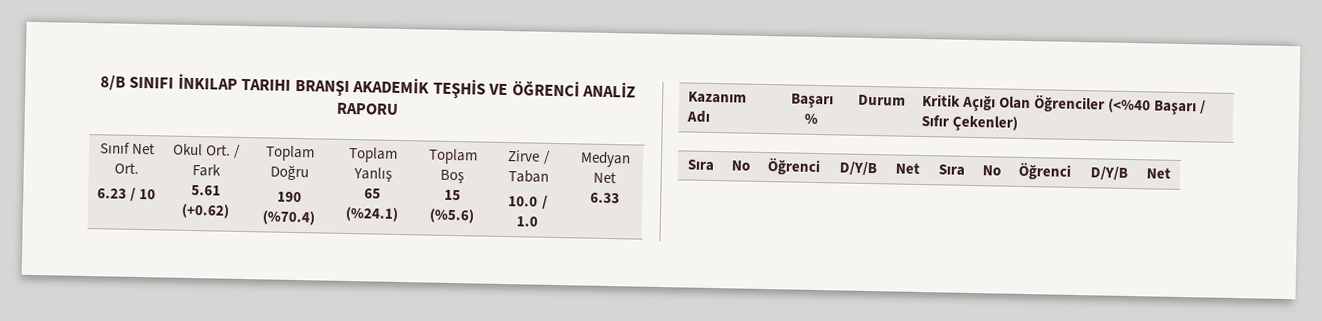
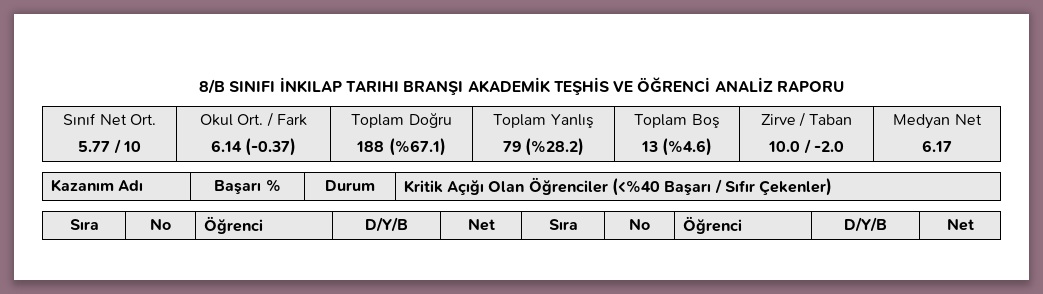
  Sınıf Net Ort.
- 6.23 / 10 | Okul Ort. / Fark
- 5.61 (+0.62) | Toplam Doğru
- 190 (%70.4) | Toplam Yanlış
- 65 (%24.1) | Toplam Boş
- 15 (%5.6) | Zirve / Taban
- 10.0 / 1.0 | Medyan Net
- 6.33
+ 5.77 / 10 | Okul Ort. / Fark
+ 6.14 (-0.37) | Toplam Doğru
+ 188 (%67.1) | Toplam Yanlış
+ 79 (%28.2) | Toplam Boş
+ 13 (%4.6) | Zirve / Taban
+ 10.0 / -2.0 | Medyan Net
+ 6.17

